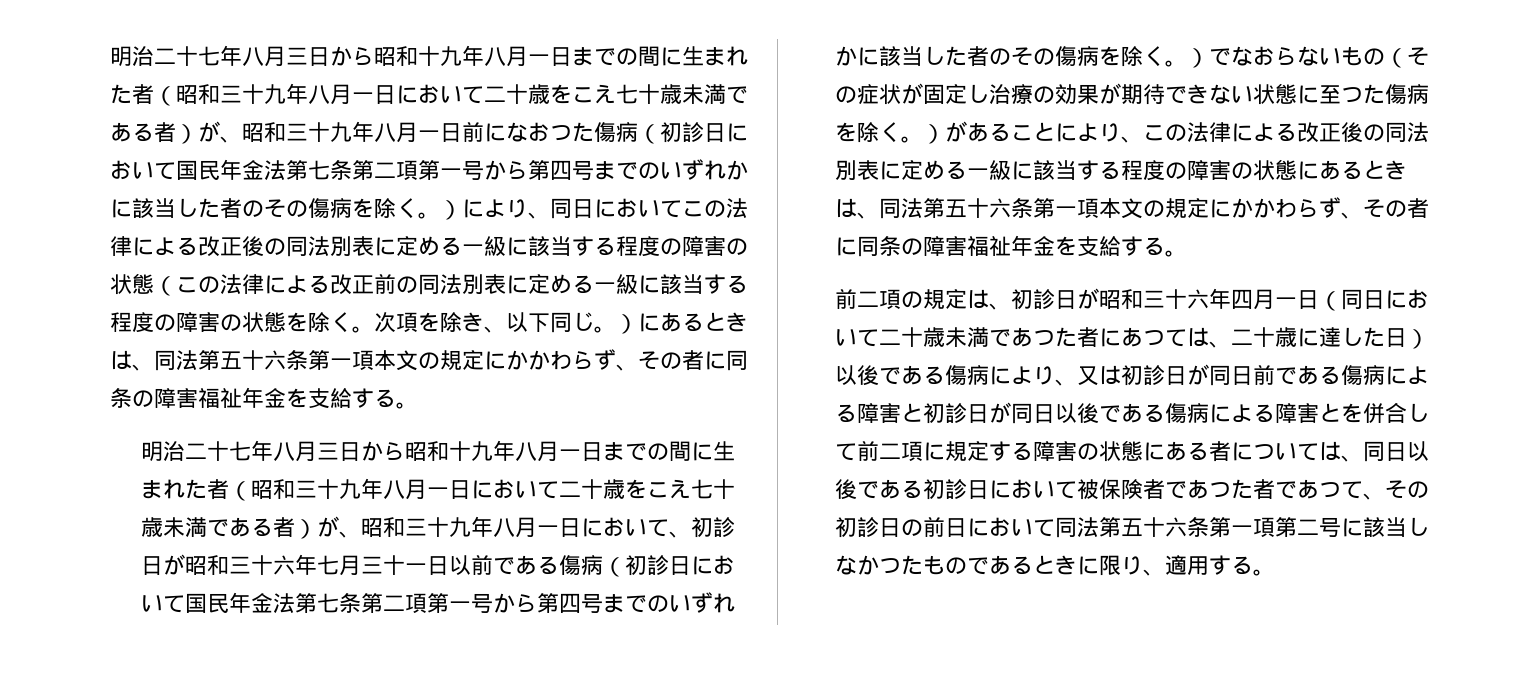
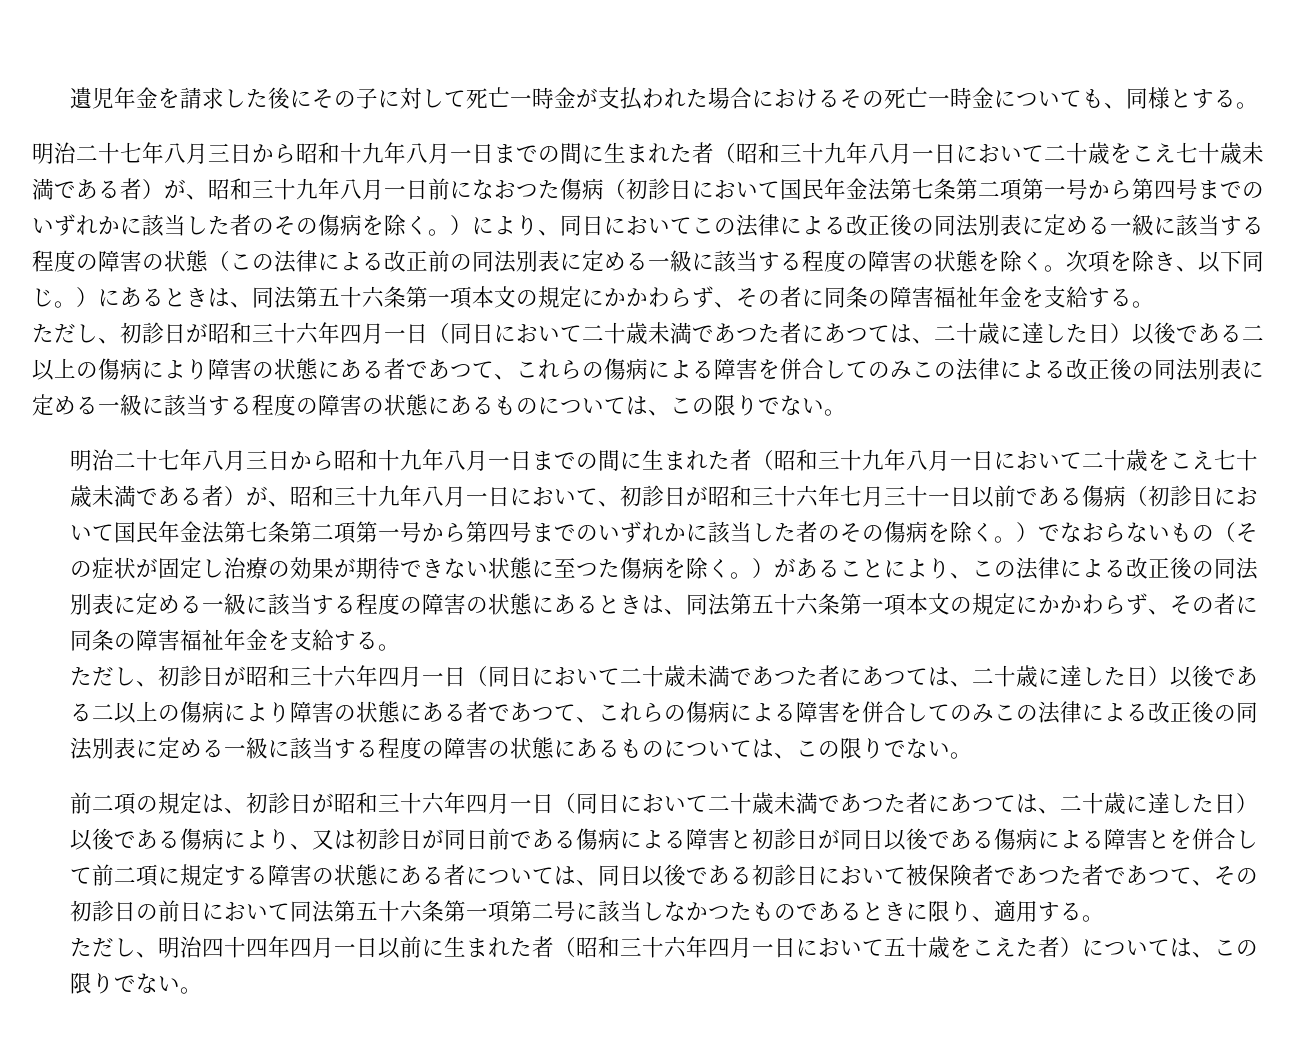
+ 遺児年金を請求した後にその子に対して死亡一時金が支払われた場合におけるその死亡一時金についても、同様とする。
  次項を除き、以下同じ。）にあるときは、同法第五十六条第一項本文の規定にかかわらず、その者に同条の障害福祉年金を支給する。
+ ただし、初診日が昭和三十六年四月一日（同日において二十歳未満であつた者にあつては、二十歳に達した日）以後である二以上の傷病により障害の状態にある者であつて、これらの傷病による障害を併合してのみこの法律による改正後の同法別表に定める一級に該当する程度の障害の状態にあるものについては、この限りでない。
  明治二十七年八月三日から昭和十九年八月一日までの間に生まれた者（昭和三十九年八月一日において二十歳をこえ七十歳未満である者）が、昭和三十九年八月一日において、初診日が昭和三十六年七月三十一日以前である傷病（初診日において国民年金法第七条第二項第一号から第四号までのいずれかに該当した者のその傷病を除く。）でなおらないもの（その症状が固定し治療の効果が期待できない状態に至つた傷病を除く。）があることにより、この法律による改正後の同法別表に定める一級に該当する程度の障害の状態にあるときは、同法第五十六条第一項本文の規定にかかわらず、その者に同条の障害福祉年金を支給する。
+ ただし、初診日が昭和三十六年四月一日（同日において二十歳未満であつた者にあつては、二十歳に達した日）以後である二以上の傷病により障害の状態にある者であつて、これらの傷病による障害を併合してのみこの法律による改正後の同法別表に定める一級に該当する程度の障害の状態にあるものについては、この限りでない。
+ ただし、明治四十四年四月一日以前に生まれた者（昭和三十六年四月一日において五十歳をこえた者）については、この限りでない。

